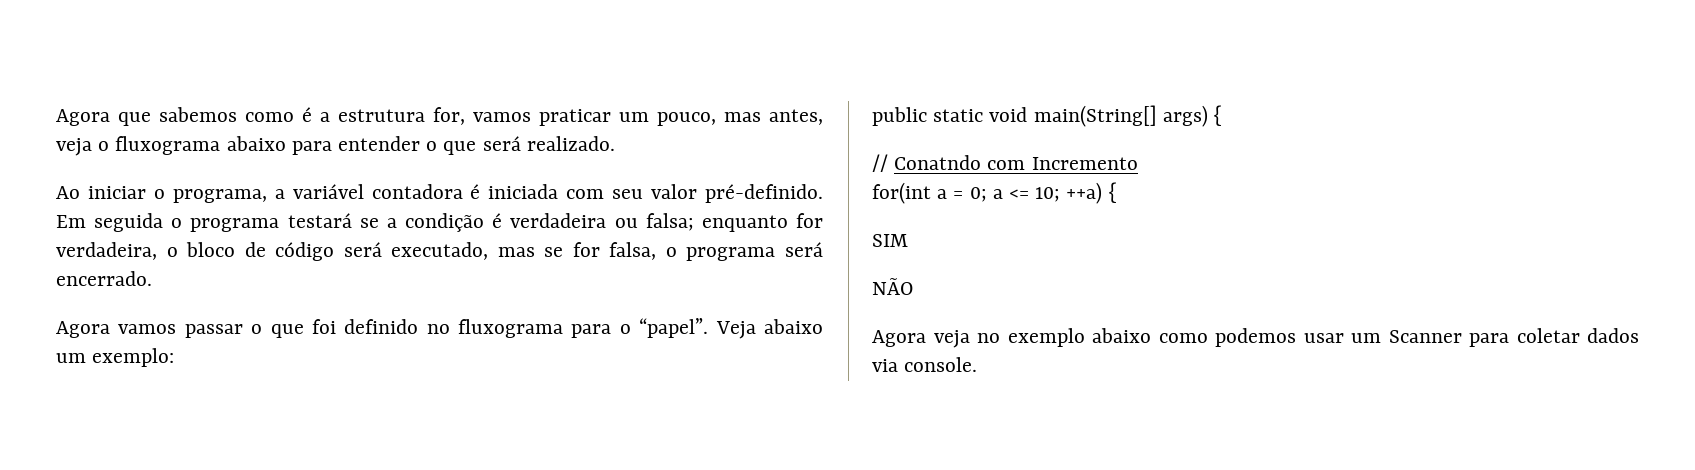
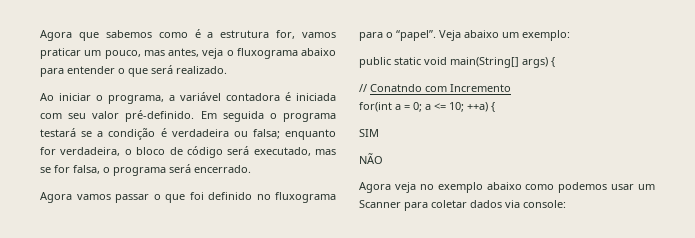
- Agora veja no exemplo abaixo como podemos usar um Scanner para coletar dados via console.
+ Agora veja no exemplo abaixo como podemos usar um Scanner para coletar dados via console:

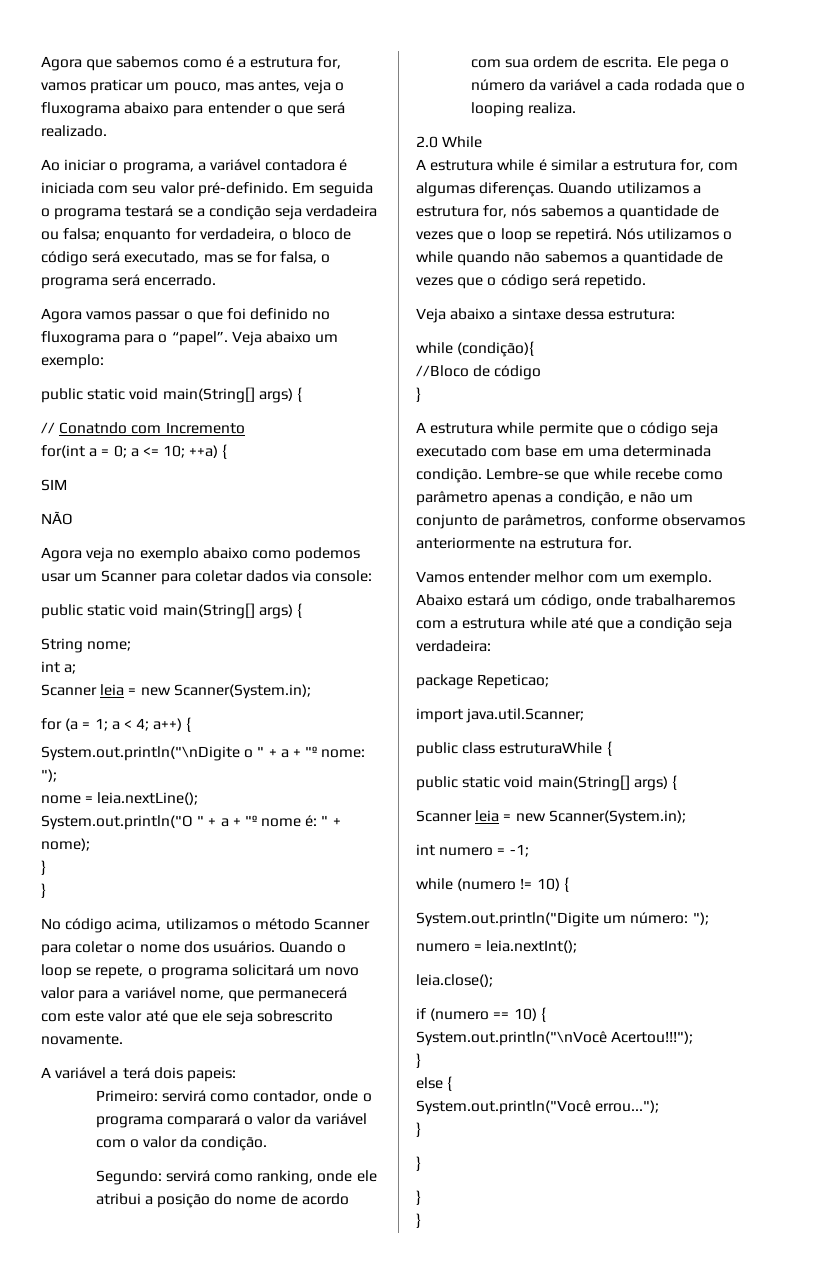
- Em seguida o programa testará se a condição é verdadeira ou falsa; enquanto for verdadeira, o bloco de código será executado, mas se for falsa, o programa será encerrado.
+ Em seguida o programa testará se a condição seja verdadeira ou falsa; enquanto for verdadeira, o bloco de código será executado, mas se for falsa, o programa será encerrado.
  Agora veja no exemplo abaixo como podemos usar um Scanner para coletar dados via console:
+ public static void main(String[] args) {
+ String nome;
+ int a;
+ Scanner leia = new Scanner(System.in);
+ for (a = 1; a < 4; a++) {
+ System.out.println("\nDigite o " + a + "º nome: ");
+ nome = leia.nextLine();
+ System.out.println("O " + a + "º nome é: " + nome);
+ }
+ }
+ No código acima, utilizamos o método Scanner para coletar o nome dos usuários. Quando o loop se repete, o programa solicitará um novo valor para a variável nome, que permanecerá com este valor até que ele seja sobrescrito novamente.
+ A variável a terá dois papeis:
+ Primeiro: servirá como contador, onde o programa comparará o valor da variável com o valor da condição.
+ Segundo: servirá como ranking, onde ele atribui a posição do nome de acordo com sua ordem de escrita. Ele pega o número da variável a cada rodada que o looping realiza.
+ 2.0 While
+ A estrutura while é similar a estrutura for, com algumas diferenças. Quando utilizamos a estrutura for, nós sabemos a quantidade de vezes que o loop se repetirá. Nós utilizamos o while quando não sabemos a quantidade de vezes que o código será repetido.
+ Veja abaixo a sintaxe dessa estrutura:
+ while (condição){
+ //Bloco de código
+ }
+ A estrutura while permite que o código seja executado com base em uma determinada condição. Lembre-se que while recebe como parâmetro apenas a condição, e não um conjunto de parâmetros, conforme observamos anteriormente na estrutura for.
+ Vamos entender melhor com um exemplo. Abaixo estará um código, onde trabalharemos com a estrutura while até que a condição seja verdadeira:
+ package Repeticao;
+ import java.util.Scanner;
+ public class estruturaWhile {
+ public static void main(String[] args) {
+ Scanner leia = new Scanner(System.in);
+ int numero = -1;
+ while (numero != 10) {
+ System.out.println("Digite um número: ");
+ numero = leia.nextInt();
+ leia.close();
+ if (numero == 10) {
+ System.out.println("\nVocê Acertou!!!");
+ }
+ else {
+ System.out.println("Você errou...");
+ }
+ }
+ }
+ }

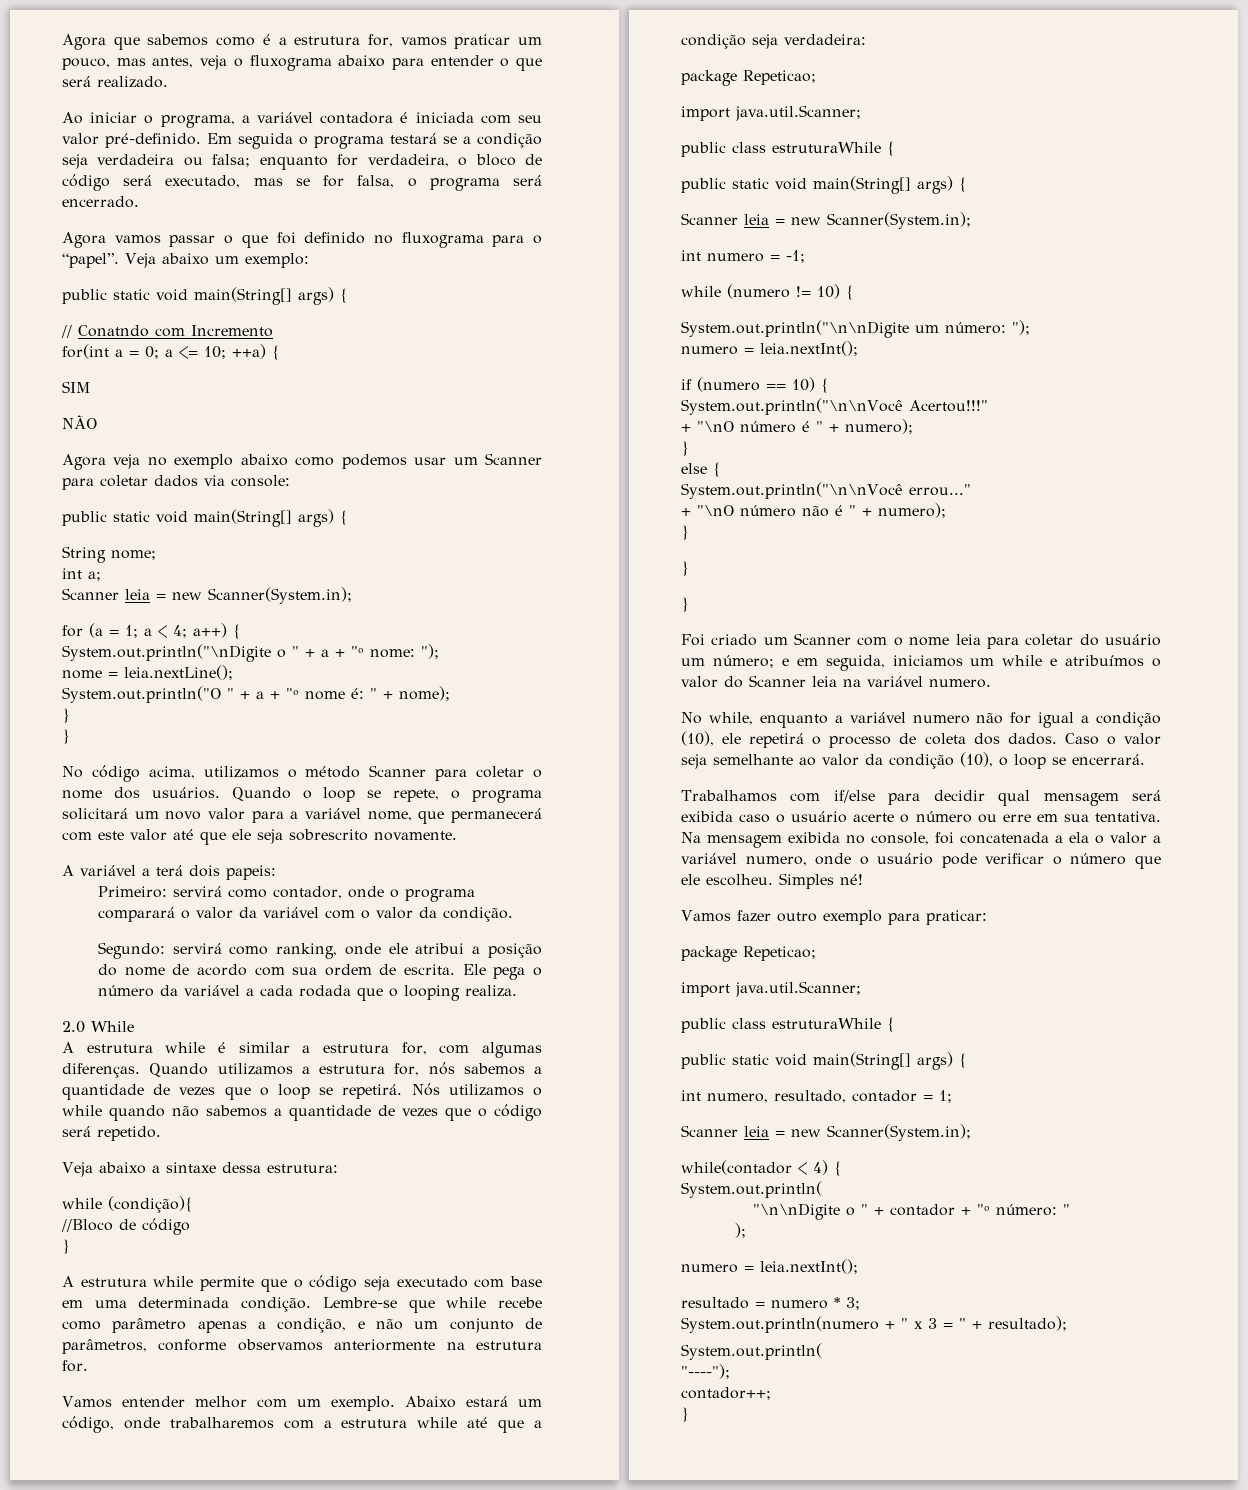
- System.out.println("Digite um número: ");
+ System.out.println("\n\nDigite um número: ");
- leia.close();
- System.out.println("\nVocê Acertou!!!");
+ System.out.println("\n\nVocê Acertou!!!"
+ + "\nO número é " + numero);
  }
  else {
- System.out.println("Você errou...");
+ System.out.println("\n\nVocê errou..."
+ + "\nO número não é " + numero);
  }
  }
  }
+ Foi criado um Scanner com o nome leia para coletar do usuário um número; e em seguida, iniciamos um while e atribuímos o valor do Scanner leia na variável numero.
+ No while, enquanto a variável numero não for igual a condição (10), ele repetirá o processo de coleta dos dados. Caso o valor seja semelhante ao valor da condição (10), o loop se encerrará.
+ Trabalhamos com if/else para decidir qual mensagem será exibida caso o usuário acerte o número ou erre em sua tentativa. Na mensagem exibida no console, foi concatenada a ela o valor a variável numero, onde o usuário pode verificar o número que ele escolheu. Simples né!
+ Vamos fazer outro exemplo para praticar:
+ package Repeticao;
+ import java.util.Scanner;
+ public class estruturaWhile {
+ public static void main(String[] args) {
+ int numero, resultado, contador = 1;
+ Scanner leia = new Scanner(System.in);
+ while(contador < 4) {
+ System.out.println(
+ "\n\nDigite o " + contador + "º número: "
+ );
+ numero = leia.nextInt();
+ resultado = numero * 3;
+ System.out.println(numero + " x 3 = " + resultado);
+ System.out.println(
+ "----");
+ contador++;

